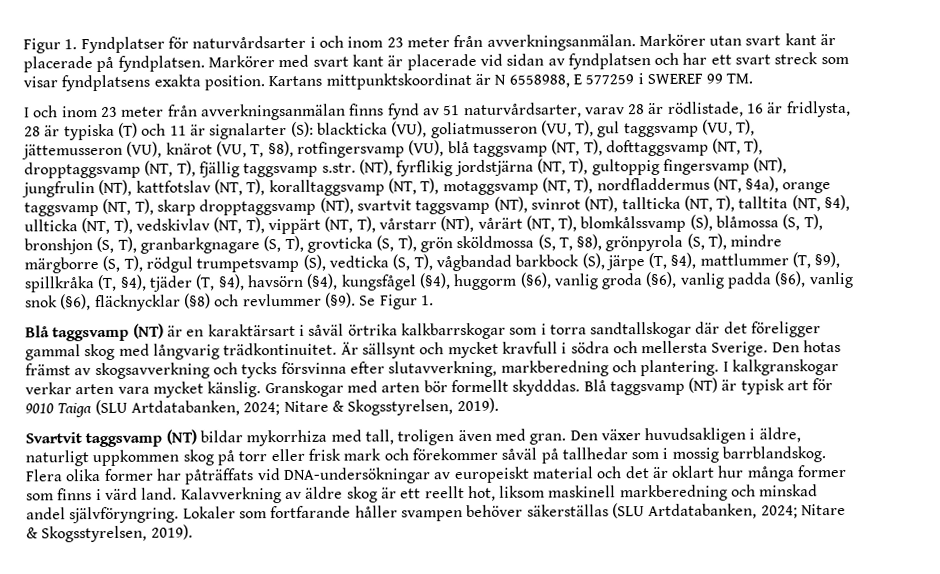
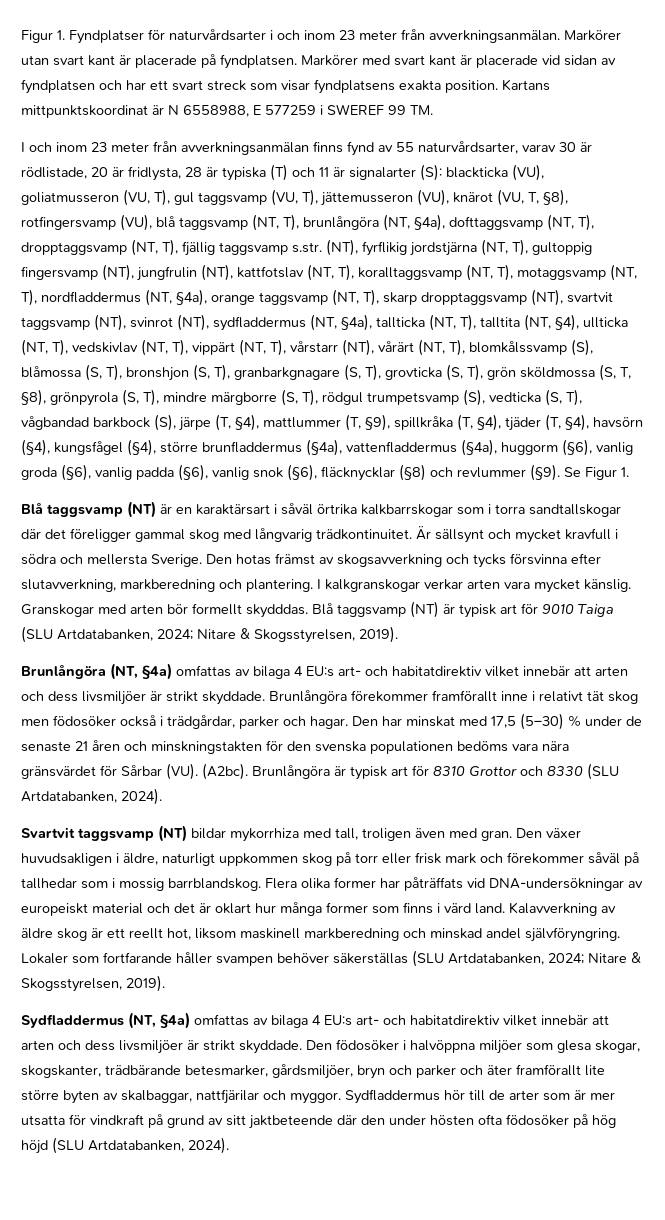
- I och inom 23 meter från avverkningsanmälan finns fynd av 51 naturvårdsarter, varav 28 är rödlistade, 16 är fridlysta, 28 är typiska (T) och 11 är signalarter (S):
+ I och inom 23 meter från avverkningsanmälan finns fynd av 55 naturvårdsarter, varav 30 är rödlistade, 20 är fridlysta, 28 är typiska (T) och 11 är signalarter (S):
- blackticka (VU), goliatmusseron (VU, T), gul taggsvamp (VU, T), jättemusseron (VU), knärot (VU, T, §8), rotfingersvamp (VU), blå taggsvamp (NT, T), dofttaggsvamp (NT, T), dropptaggsvamp (NT, T), fjällig taggsvamp s.str. (NT), fyrflikig jordstjärna (NT, T), gultoppig fingersvamp (NT), jungfrulin (NT), kattfotslav (NT, T), koralltaggsvamp (NT, T), motaggsvamp (NT, T), nordfladdermus (NT, §4a), orange taggsvamp (NT, T), skarp dropptaggsvamp (NT), svartvit taggsvamp (NT), svinrot (NT), tallticka (NT, T), talltita (NT, §4), ullticka (NT, T), vedskivlav (NT, T), vippärt (NT, T), vårstarr (NT), vårärt (NT, T), blomkålssvamp (S), blåmossa (S, T), bronshjon (S, T), granbarkgnagare (S, T), grovticka (S, T), grön sköldmossa (S, T, §8), grönpyrola (S, T), mindre märgborre (S, T), rödgul trumpetsvamp (S), vedticka (S, T), vågbandad barkbock (S), järpe (T, §4), mattlummer (T, §9), spillkråka (T, §4), tjäder (T, §4), havsörn (§4), kungsfågel (§4), huggorm (§6), vanlig groda (§6), vanlig padda (§6), vanlig snok (§6), fläcknycklar (§8) och revlummer (§9).
+ blackticka (VU), goliatmusseron (VU, T), gul taggsvamp (VU, T), jättemusseron (VU), knärot (VU, T, §8), rotfingersvamp (VU), blå taggsvamp (NT, T), brunlångöra (NT, §4a), dofttaggsvamp (NT, T), dropptaggsvamp (NT, T), fjällig taggsvamp s.str. (NT), fyrflikig jordstjärna (NT, T), gultoppig fingersvamp (NT), jungfrulin (NT), kattfotslav (NT, T), koralltaggsvamp (NT, T), motaggsvamp (NT, T), nordfladdermus (NT, §4a), orange taggsvamp (NT, T), skarp dropptaggsvamp (NT), svartvit taggsvamp (NT), svinrot (NT), sydfladdermus (NT, §4a), tallticka (NT, T), talltita (NT, §4), ullticka (NT, T), vedskivlav (NT, T), vippärt (NT, T), vårstarr (NT), vårärt (NT, T), blomkålssvamp (S), blåmossa (S, T), bronshjon (S, T), granbarkgnagare (S, T), grovticka (S, T), grön sköldmossa (S, T, §8), grönpyrola (S, T), mindre märgborre (S, T), rödgul trumpetsvamp (S), vedticka (S, T), vågbandad barkbock (S), järpe (T, §4), mattlummer (T, §9), spillkråka (T, §4), tjäder (T, §4), havsörn (§4), kungsfågel (§4), större brunfladdermus (§4a), vattenfladdermus (§4a), huggorm (§6), vanlig groda (§6), vanlig padda (§6), vanlig snok (§6), fläcknycklar (§8) och revlummer (§9).
+ Brunlångöra (NT, §4a) omfattas av bilaga 4 EU:s art- och habitatdirektiv vilket innebär att arten och dess livsmiljöer är strikt skyddade. Brunlångöra förekommer framförallt inne i relativt tät skog men födosöker också i trädgårdar, parker och hagar. Den har minskat med 17,5 (5–30) % under de senaste 21 åren och minskningstakten för den svenska populationen bedöms vara nära gränsvärdet för Sårbar (VU). (A2bc). Brunlångöra är typisk art för 8310 Grottor och 8330 (SLU Artdatabanken, 2024).
+ Sydfladdermus (NT, §4a) omfattas av bilaga 4 EU:s art- och habitatdirektiv vilket innebär att arten och dess livsmiljöer är strikt skyddade. Den födosöker i halvöppna miljöer som glesa skogar, skogskanter, trädbärande betesmarker, gårdsmiljöer, bryn och parker och äter framförallt lite större byten av skalbaggar, nattfjärilar och myggor. Sydfladdermus hör till de arter som är mer utsatta för vindkraft på grund av sitt jaktbeteende där den under hösten ofta födosöker på hög höjd (SLU Artdatabanken, 2024).

